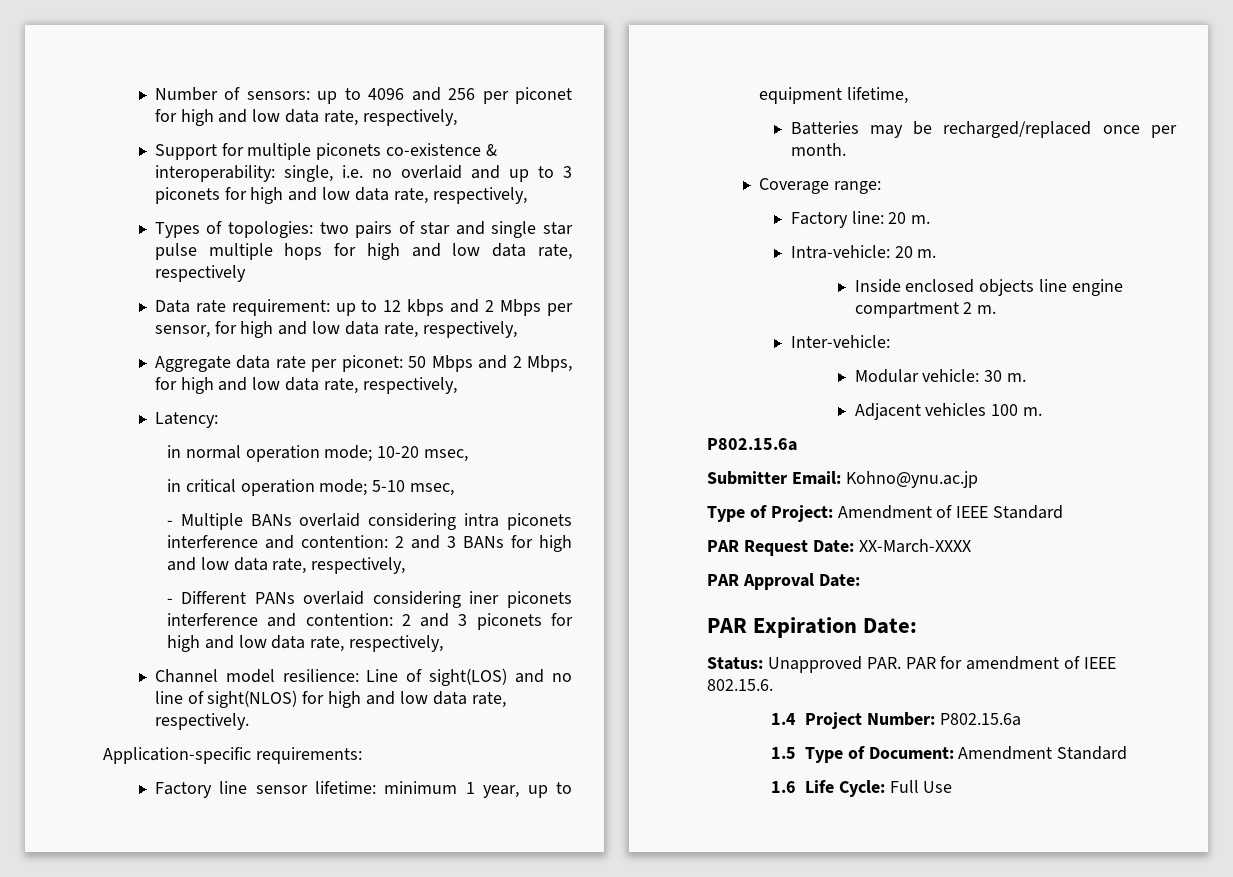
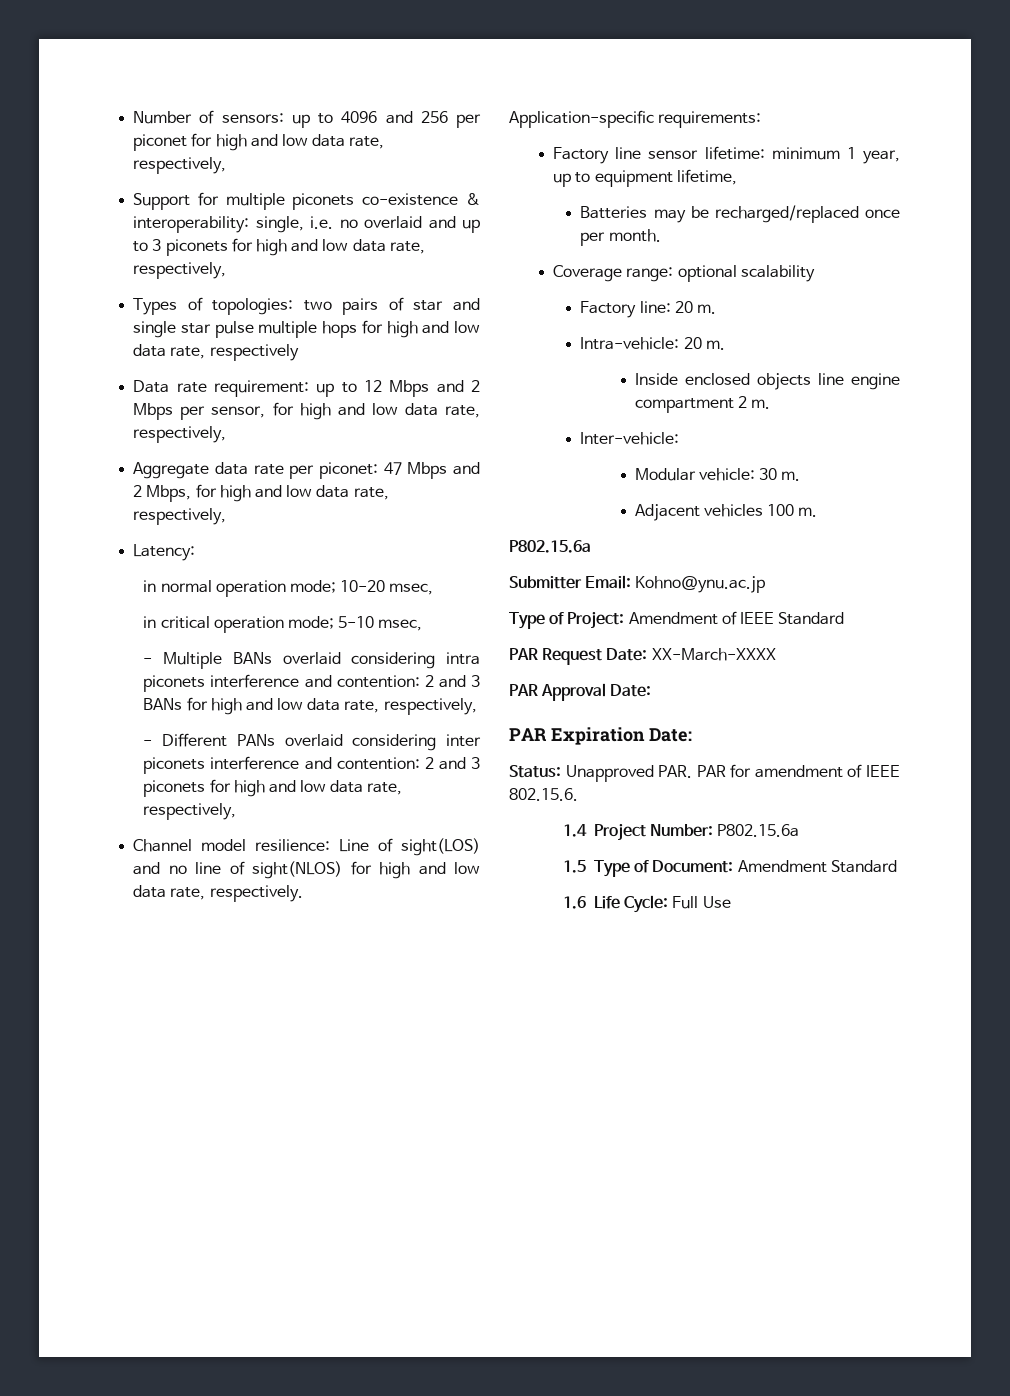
- Data rate requirement: up to 12 kbps and 2 Mbps per sensor, for high and low data rate, respectively,
+ Data rate requirement: up to 12 Mbps and 2 Mbps per sensor, for high and low data rate, respectively,
- Aggregate data rate per piconet: 50 Mbps and 2 Mbps, for high and low data rate, respectively,
+ Aggregate data rate per piconet: 47 Mbps and 2 Mbps, for high and low data rate, respectively,
- - Different PANs overlaid considering iner piconets interference and contention: 2 and 3 piconets for high and low data rate, respectively,
+ - Different PANs overlaid considering inter piconets interference and contention: 2 and 3 piconets for high and low data rate, respectively,
- Coverage range:
+ Coverage range: optional scalability

